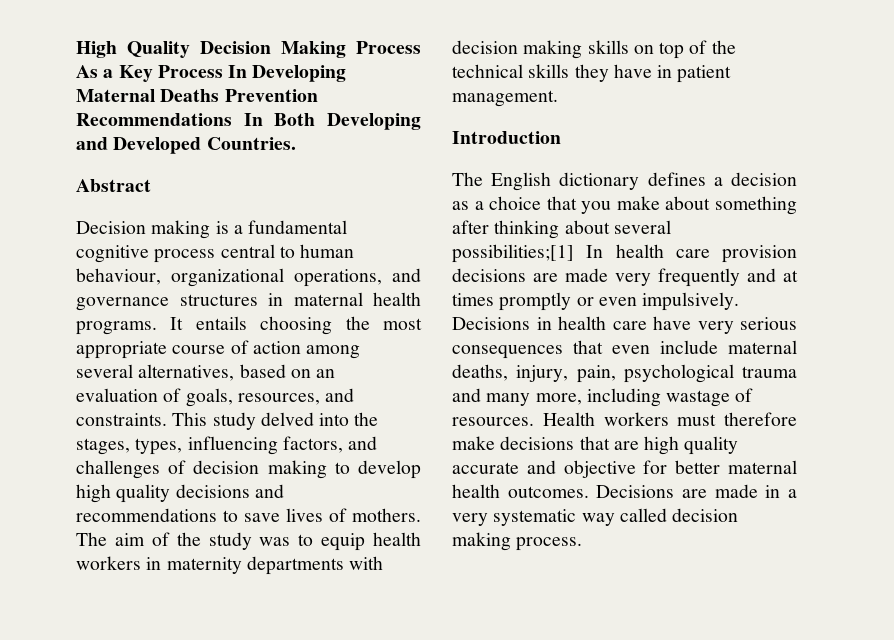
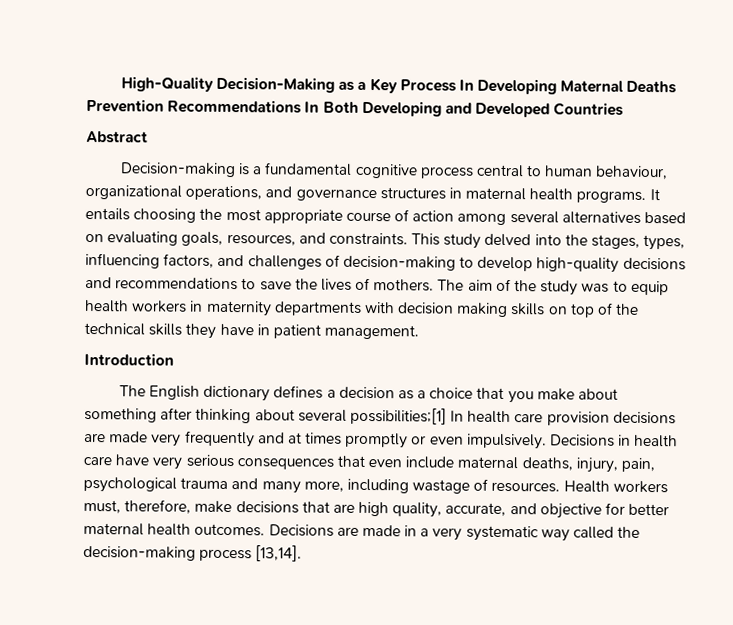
- High Quality Decision Making Process As a Key Process In Developing Maternal Deaths Prevention Recommendations In Both Developing and Developed Countries.
+ High-Quality Decision-Making as a Key Process In Developing Maternal Deaths Prevention Recommendations In Both Developing and Developed Countries
- Decision making is a fundamental cognitive process central to human behaviour, organizational operations, and governance structures in maternal health programs.
+ Decision-making is a fundamental cognitive process central to human behaviour, organizational operations, and governance structures in maternal health programs.
- It entails choosing the most appropriate course of action among several alternatives, based on an evaluation of goals, resources, and constraints.
+ It entails choosing the most appropriate course of action among several alternatives based on evaluating goals, resources, and constraints.
- This study delved into the stages, types, influencing factors, and challenges of decision making to develop high quality decisions and recommendations to save lives of mothers.
+ This study delved into the stages, types, influencing factors, and challenges of decision-making to develop high-quality decisions and recommendations to save the lives of mothers.
- Health workers must therefore make decisions that are high quality accurate and objective for better maternal health outcomes.
+ Health workers must, therefore, make decisions that are high quality, accurate, and objective for better maternal health outcomes.
- Decisions are made in a very systematic way called decision making process.
+ Decisions are made in a very systematic way called the decision-making process [13,14].

